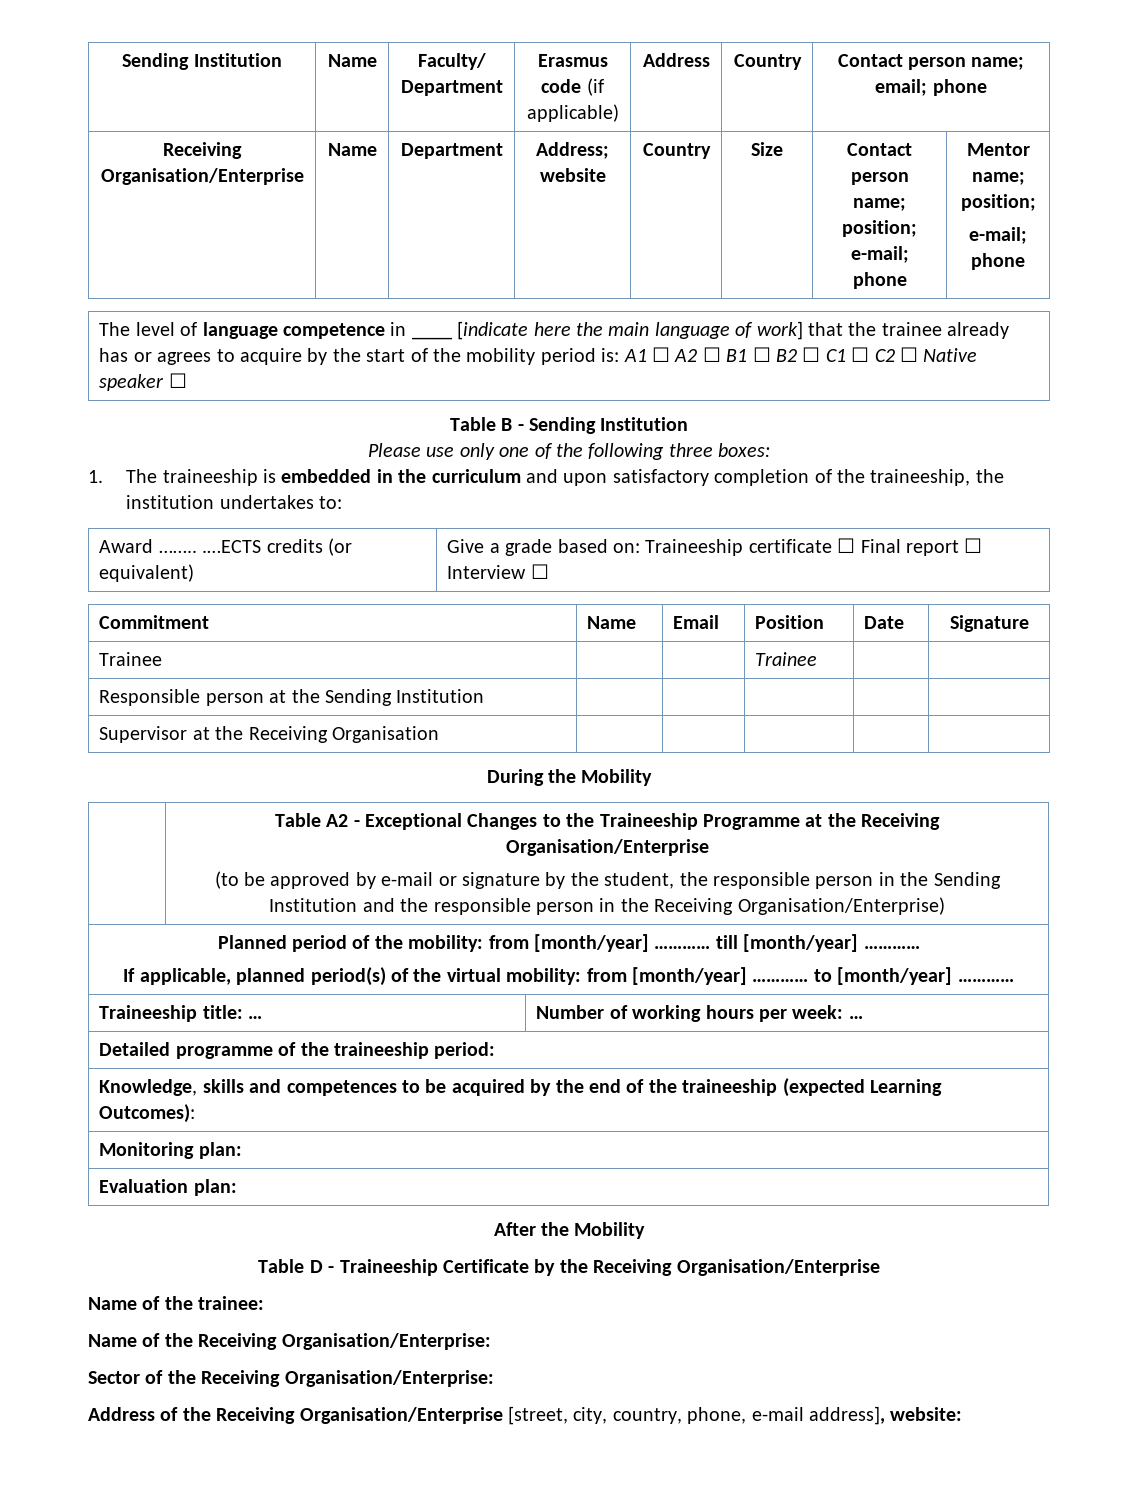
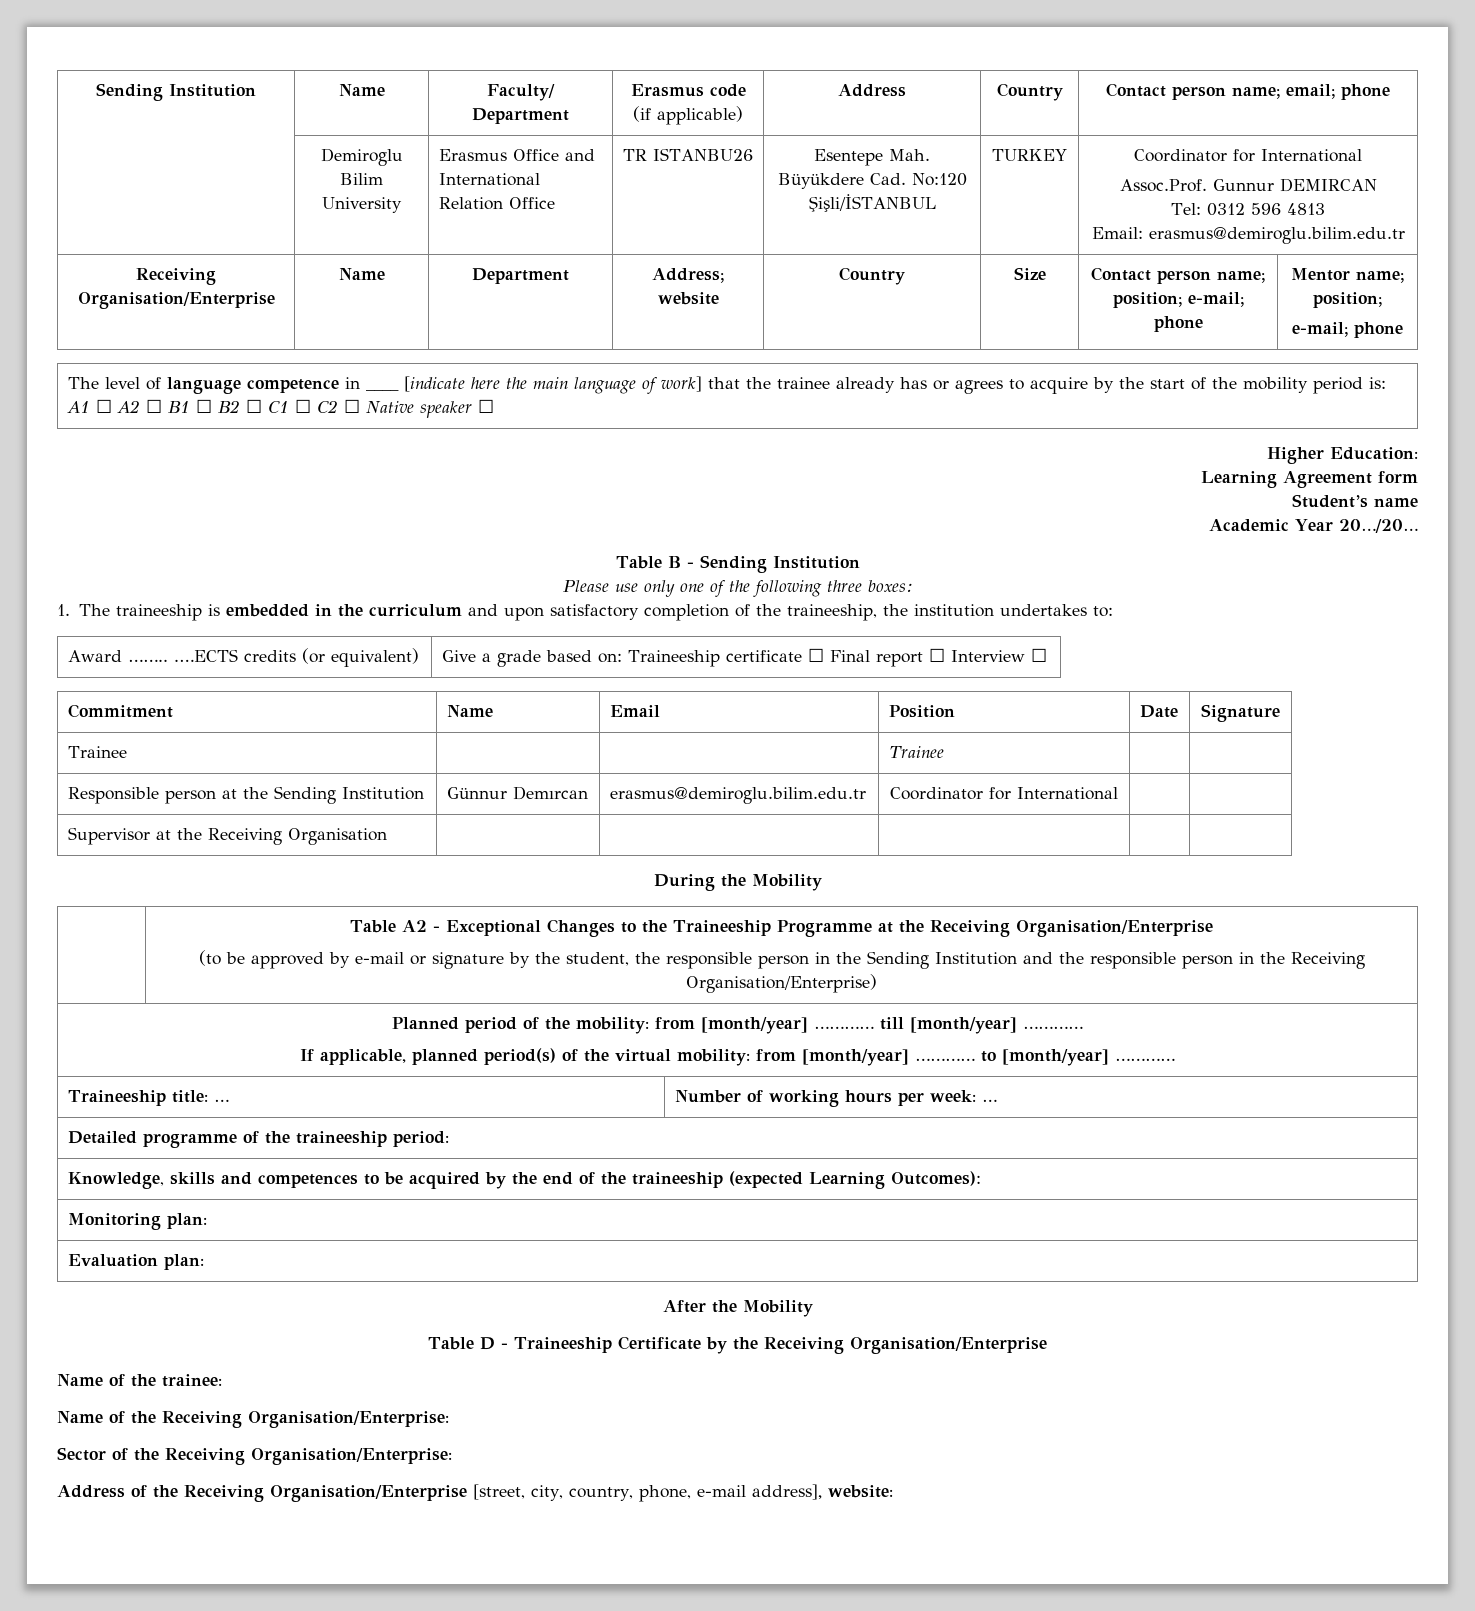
+ | Demiroglu Bilim University | Erasmus Office and International Relation Office | TR ISTANBU26 | Esentepe Mah. Büyükdere Cad. No:120 Şişli/İSTANBUL | TURKEY | Coordinator for International
+ Assoc.Prof. Gunnur DEMIRCAN
+ Tel: 0312 596 4813
+ Email: erasmus@demiroglu.bilim.edu.tr
+ Higher Education:
+ Learning Agreement form
+ Student’s name
+ Academic Year 20…/20…
- Responsible person at the Sending Institution | | | | |
+ Responsible person at the Sending Institution | Günnur Demırcan | erasmus@demiroglu.bilim.edu.tr | Coordinator for International | |

